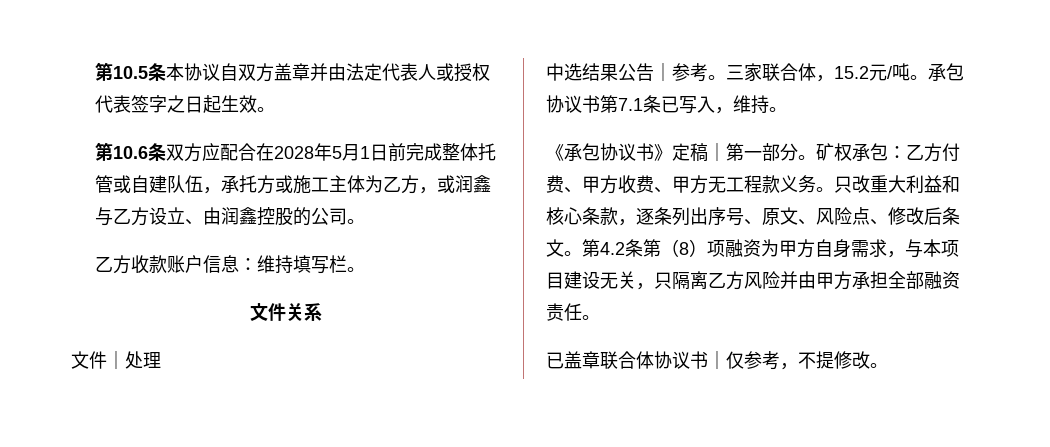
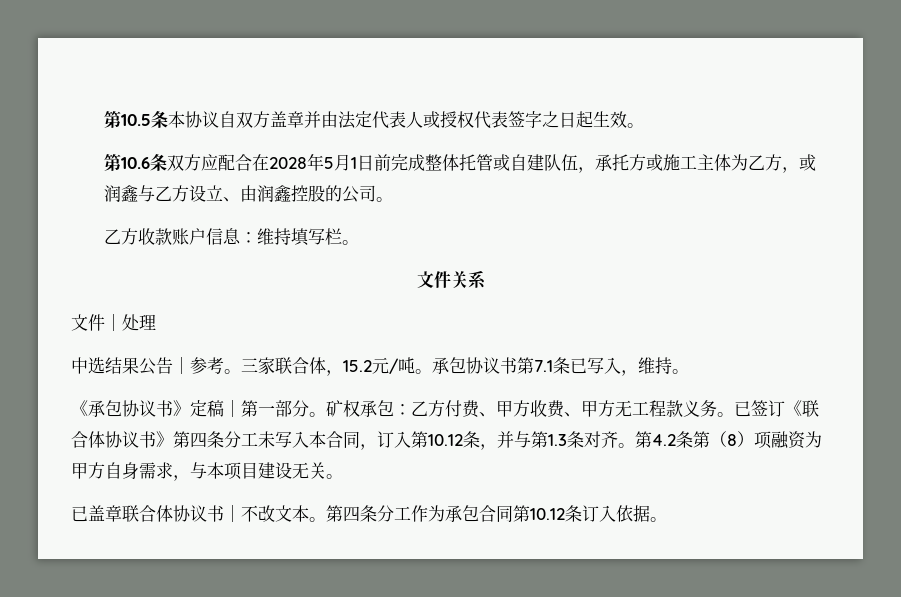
- 只改重大利益和核心条款，逐条列出序号、原文、风险点、修改后条文。
+ 已签订《联合体协议书》第四条分工未写入本合同，订入第10.12条，并与第1.3条对齐。
- 第4.2条第（8）项融资为甲方自身需求，与本项目建设无关，只隔离乙方风险并由甲方承担全部融资责任。
+ 第4.2条第（8）项融资为甲方自身需求，与本项目建设无关。
- 已盖章联合体协议书｜仅参考，不提修改。
+ 已盖章联合体协议书｜不改文本。第四条分工作为承包合同第10.12条订入依据。

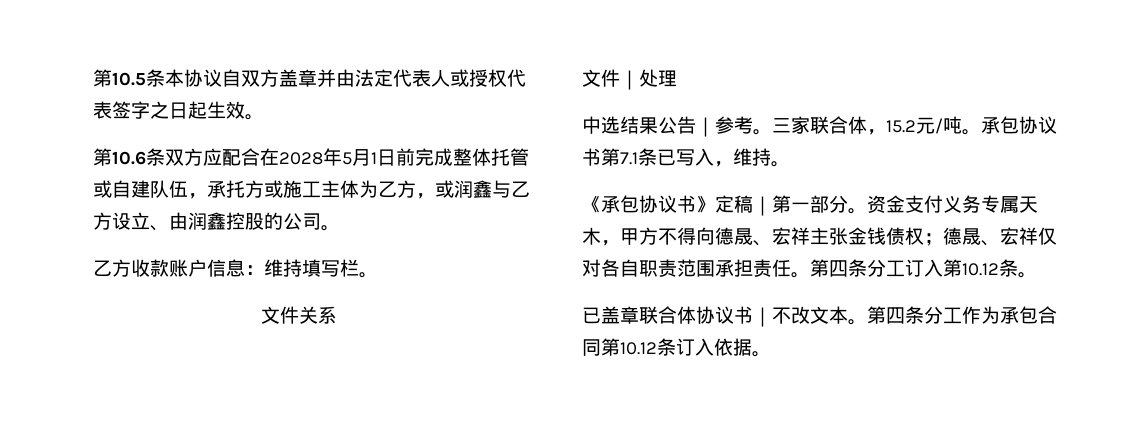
- 矿权承包：乙方付费、甲方收费、甲方无工程款义务。已签订《联合体协议书》第四条分工未写入本合同，订入第10.12条，并与第1.3条对齐。第4.2条第（8）项融资为甲方自身需求，与本项目建设无关。
+ 资金支付义务专属天木，甲方不得向德晟、宏祥主张金钱债权；德晟、宏祥仅对各自职责范围承担责任。第四条分工订入第10.12条。

